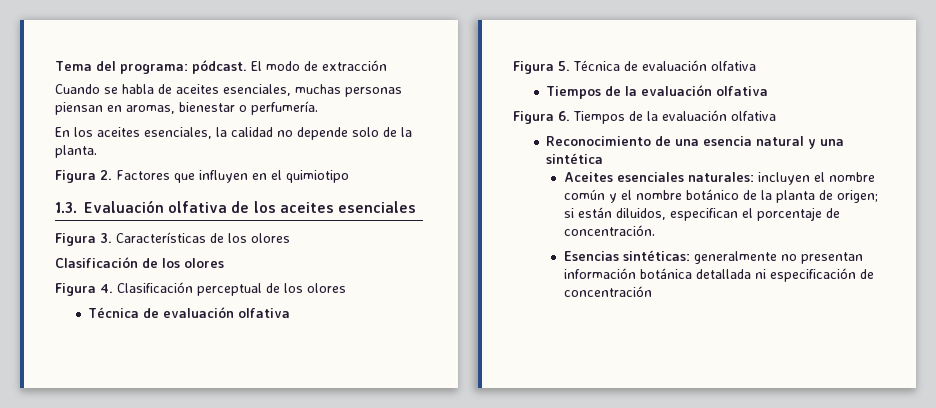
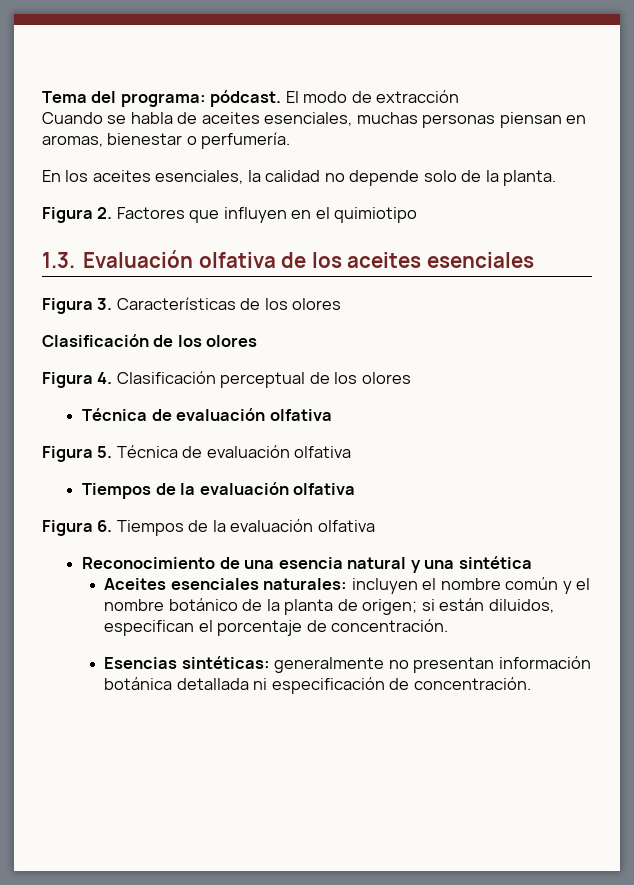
- Esencias sintéticas: generalmente no presentan información botánica detallada ni especificación de concentración
+ Esencias sintéticas: generalmente no presentan información botánica detallada ni especificación de concentración.

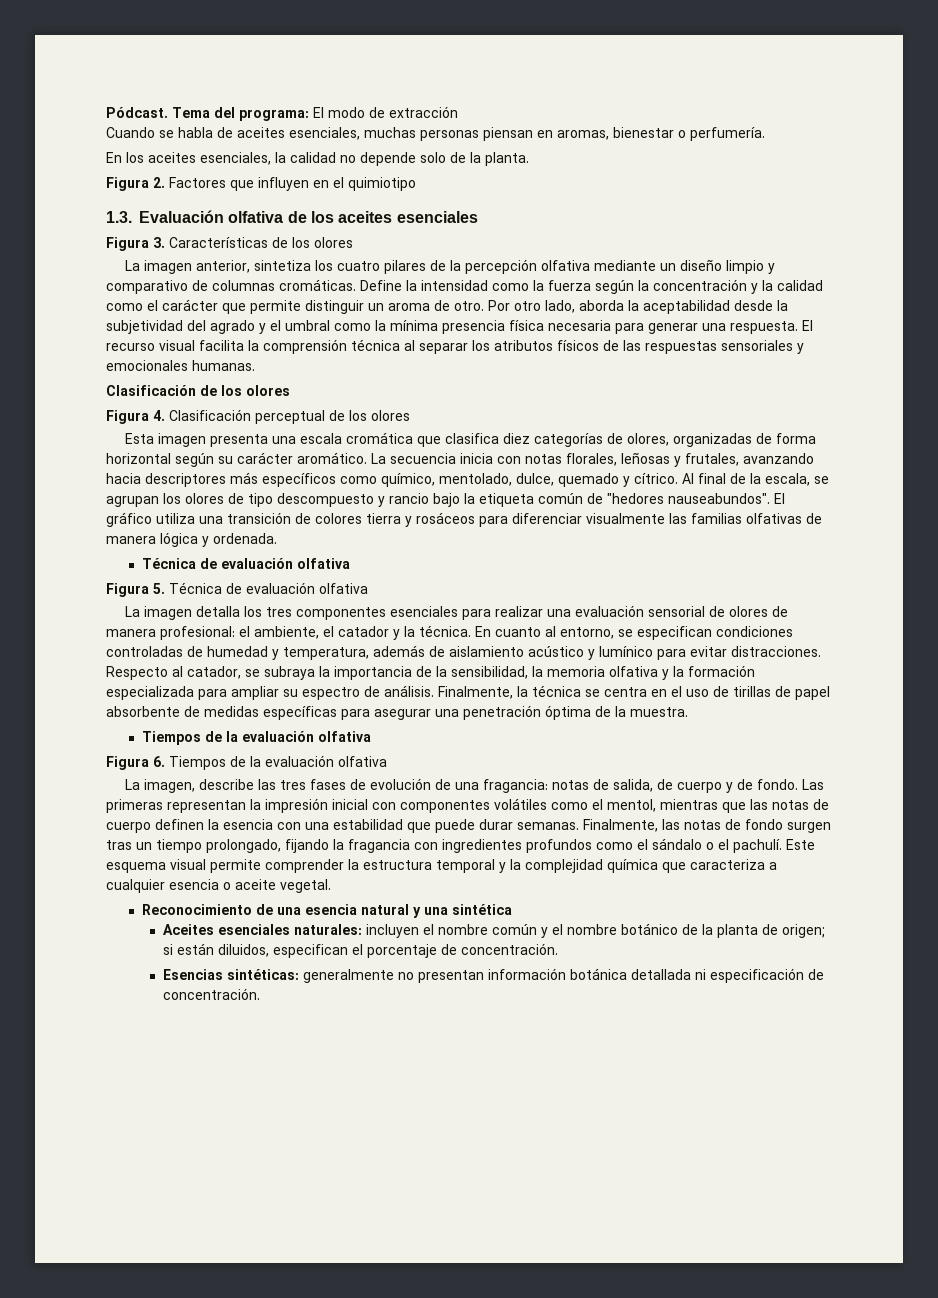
+ Pódcast.
- Tema del programa: pódcast. El modo de extracción
+ Tema del programa: El modo de extracción
+ La imagen anterior, sintetiza los cuatro pilares de la percepción olfativa mediante un diseño limpio y comparativo de columnas cromáticas. Define la intensidad como la fuerza según la concentración y la calidad como el carácter que permite distinguir un aroma de otro. Por otro lado, aborda la aceptabilidad desde la subjetividad del agrado y el umbral como la mínima presencia física necesaria para generar una respuesta. El recurso visual facilita la comprensión técnica al separar los atributos físicos de las respuestas sensoriales y emocionales humanas.
+ Esta imagen presenta una escala cromática que clasifica diez categorías de olores, organizadas de forma horizontal según su carácter aromático. La secuencia inicia con notas florales, leñosas y frutales, avanzando hacia descriptores más específicos como químico, mentolado, dulce, quemado y cítrico. Al final de la escala, se agrupan los olores de tipo descompuesto y rancio bajo la etiqueta común de "hedores nauseabundos". El gráfico utiliza una transición de colores tierra y rosáceos para diferenciar visualmente las familias olfativas de manera lógica y ordenada.
+ La imagen detalla los tres componentes esenciales para realizar una evaluación sensorial de olores de manera profesional: el ambiente, el catador y la técnica. En cuanto al entorno, se especifican condiciones controladas de humedad y temperatura, además de aislamiento acústico y lumínico para evitar distracciones. Respecto al catador, se subraya la importancia de la sensibilidad, la memoria olfativa y la formación especializada para ampliar su espectro de análisis. Finalmente, la técnica se centra en el uso de tirillas de papel absorbente de medidas específicas para asegurar una penetración óptima de la muestra.
+ La imagen, describe las tres fases de evolución de una fragancia: notas de salida, de cuerpo y de fondo. Las primeras representan la impresión inicial con componentes volátiles como el mentol, mientras que las notas de cuerpo definen la esencia con una estabilidad que puede durar semanas. Finalmente, las notas de fondo surgen tras un tiempo prolongado, fijando la fragancia con ingredientes profundos como el sándalo o el pachulí. Este esquema visual permite comprender la estructura temporal y la complejidad química que caracteriza a cualquier esencia o aceite vegetal.

